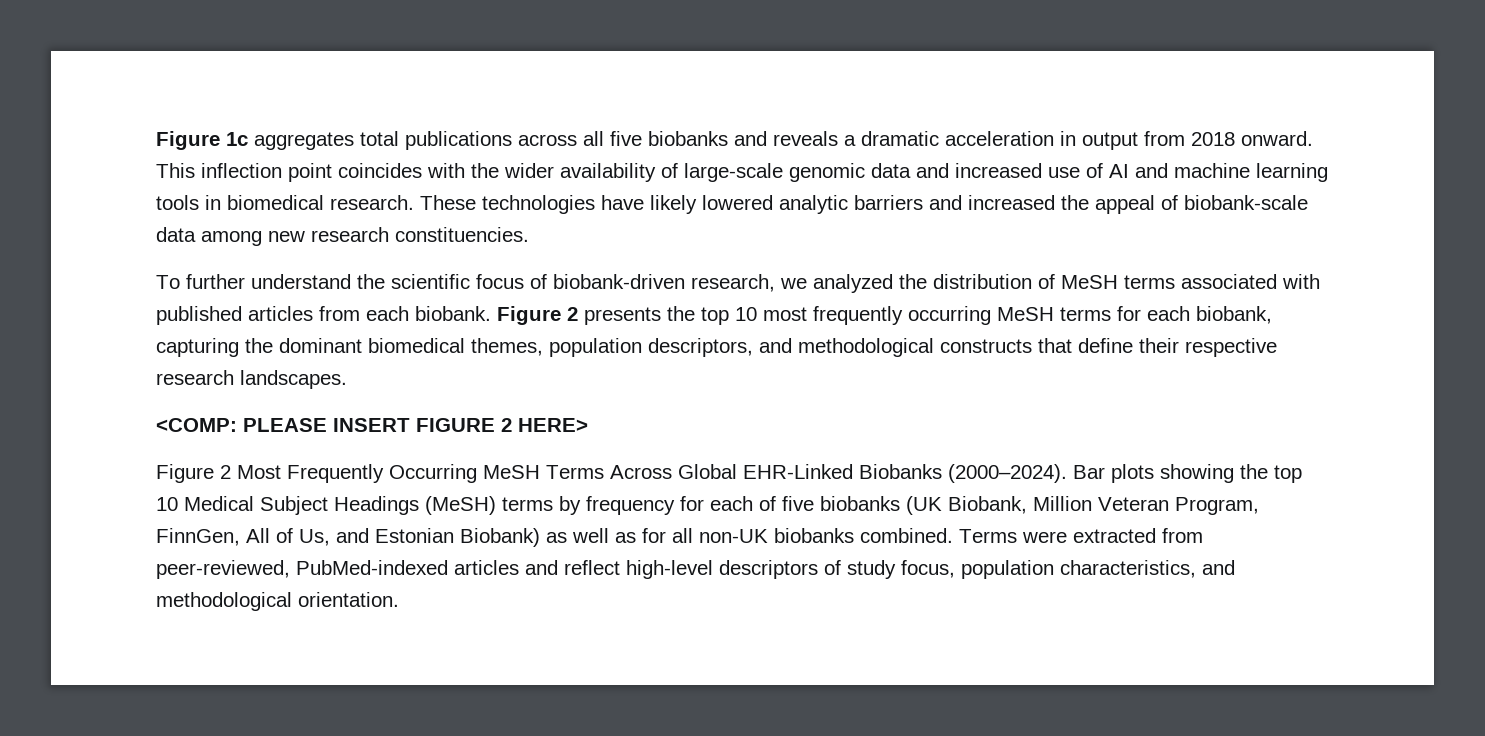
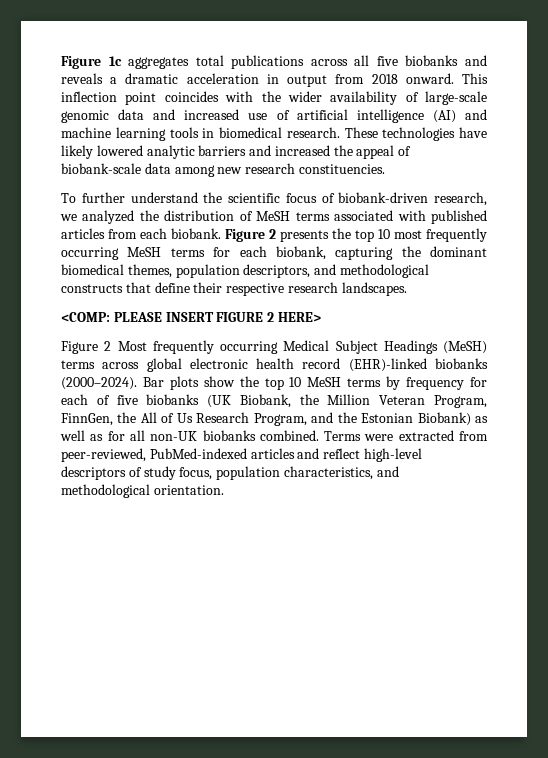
- This inflection point coincides with the wider availability of large-scale genomic data and increased use of AI and machine learning tools in biomedical research.
+ This inflection point coincides with the wider availability of large-scale genomic data and increased use of artificial intelligence (AI) and machine learning tools in biomedical research.
- Figure 2 Most Frequently Occurring MeSH Terms Across Global EHR-Linked Biobanks (2000–2024). Bar plots showing the top 10 Medical Subject Headings (MeSH) terms by frequency for each of five biobanks (UK Biobank, Million Veteran Program, FinnGen, All of Us, and Estonian Biobank) as well as for all non-UK biobanks combined.
+ Figure 2 Most frequently occurring Medical Subject Headings (MeSH) terms across global electronic health record (EHR)-linked biobanks (2000–2024). Bar plots show the top 10 MeSH terms by frequency for each of five biobanks (UK Biobank, the Million Veteran Program, FinnGen, the All of Us Research Program, and the Estonian Biobank) as well as for all non-UK biobanks combined.

